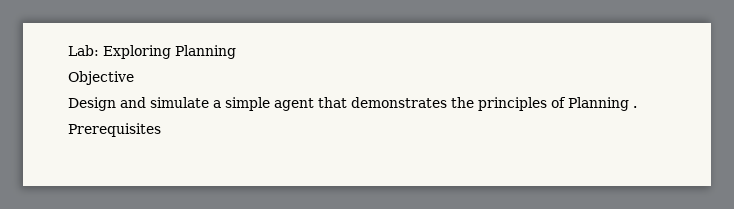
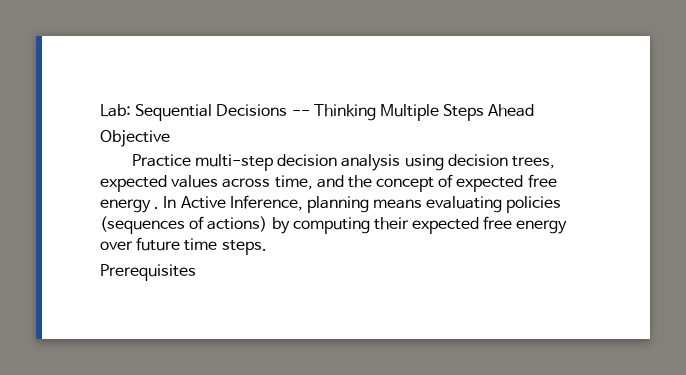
- Lab: Exploring Planning
+ Lab: Sequential Decisions -- Thinking Multiple Steps Ahead
  Objective
- Design and simulate a simple agent that demonstrates the principles of Planning .
+ Practice multi-step decision analysis using decision trees, expected values across time, and the concept of expected free energy . In Active Inference, planning means evaluating policies (sequences of actions) by computing their expected free energy over future time steps.

